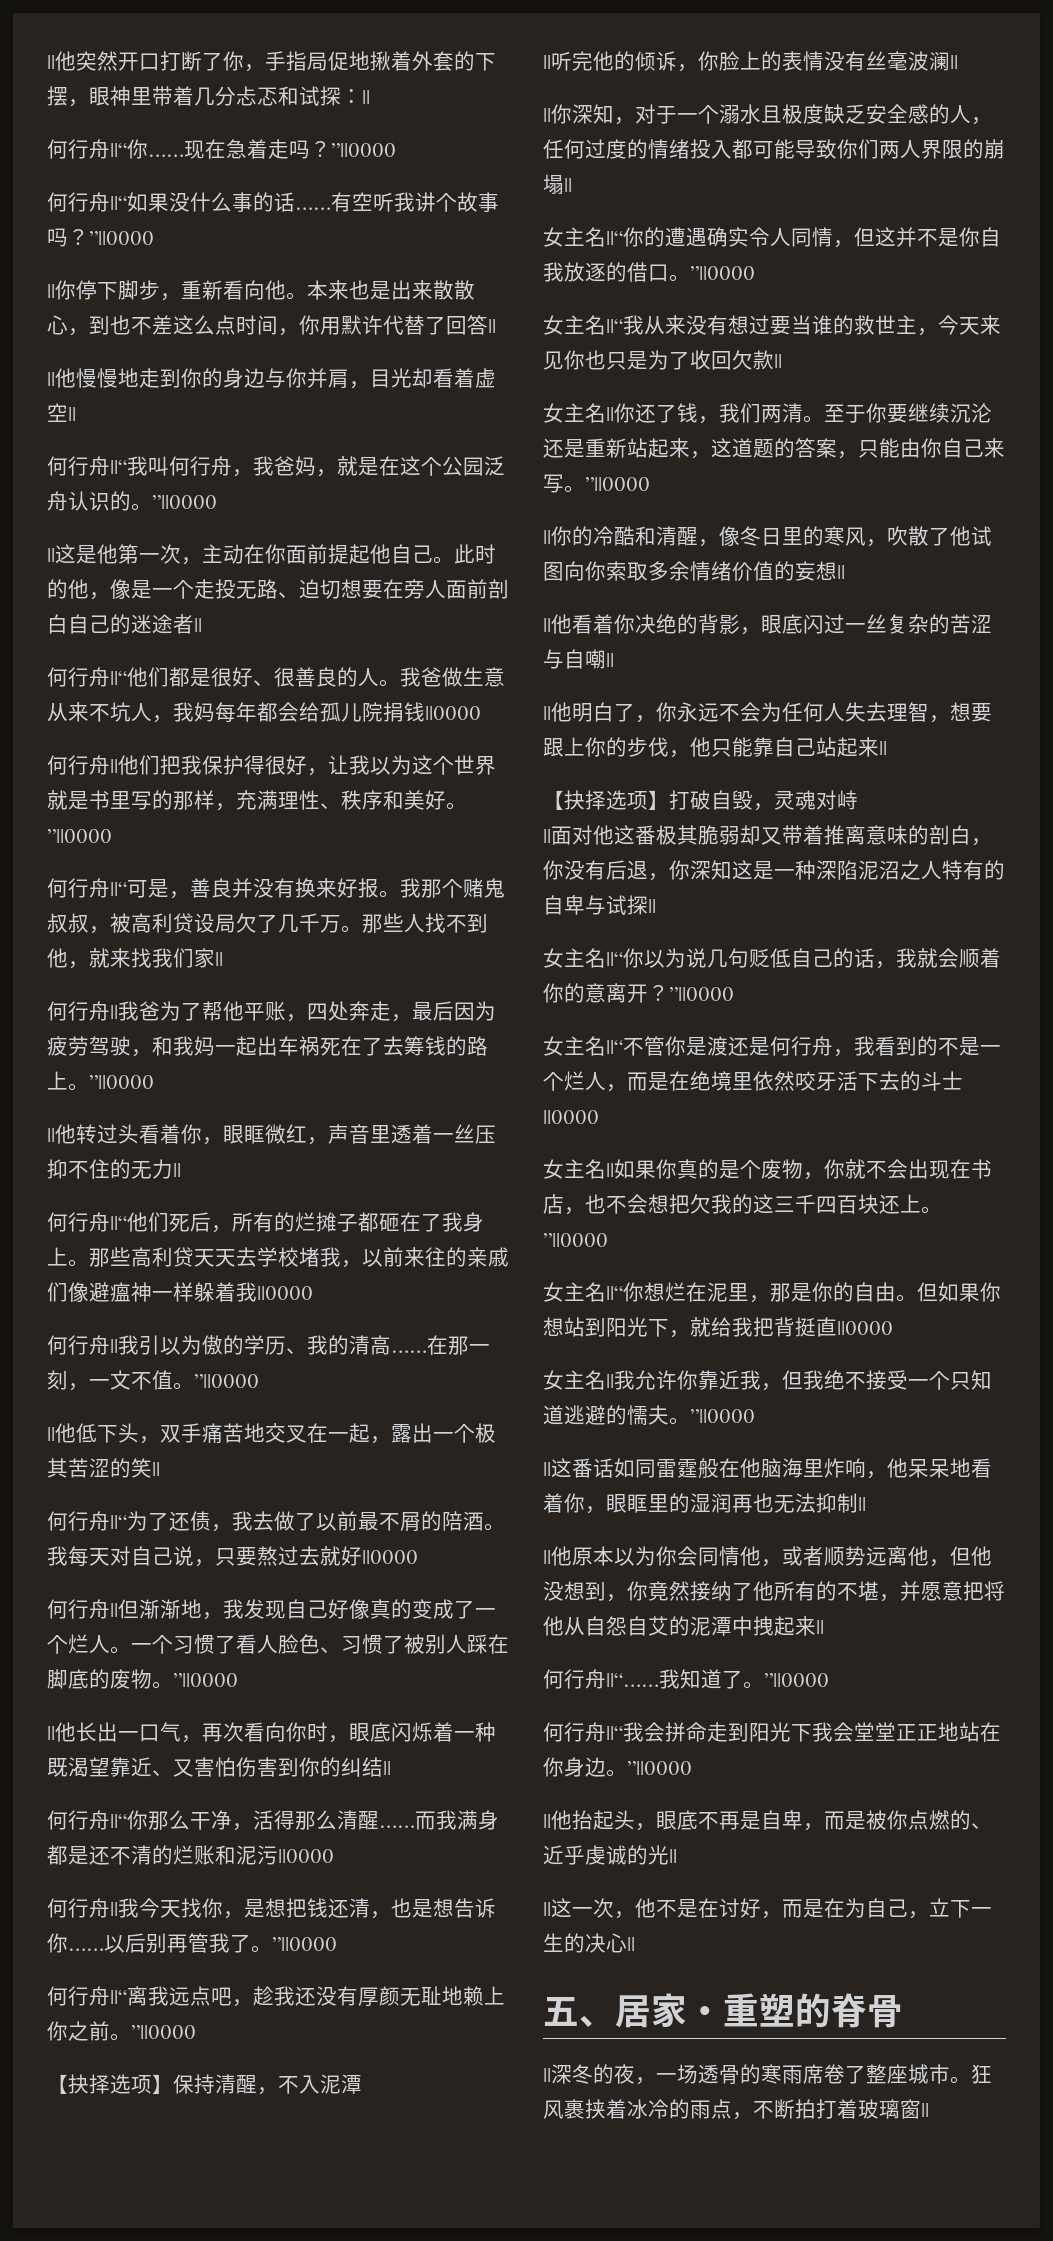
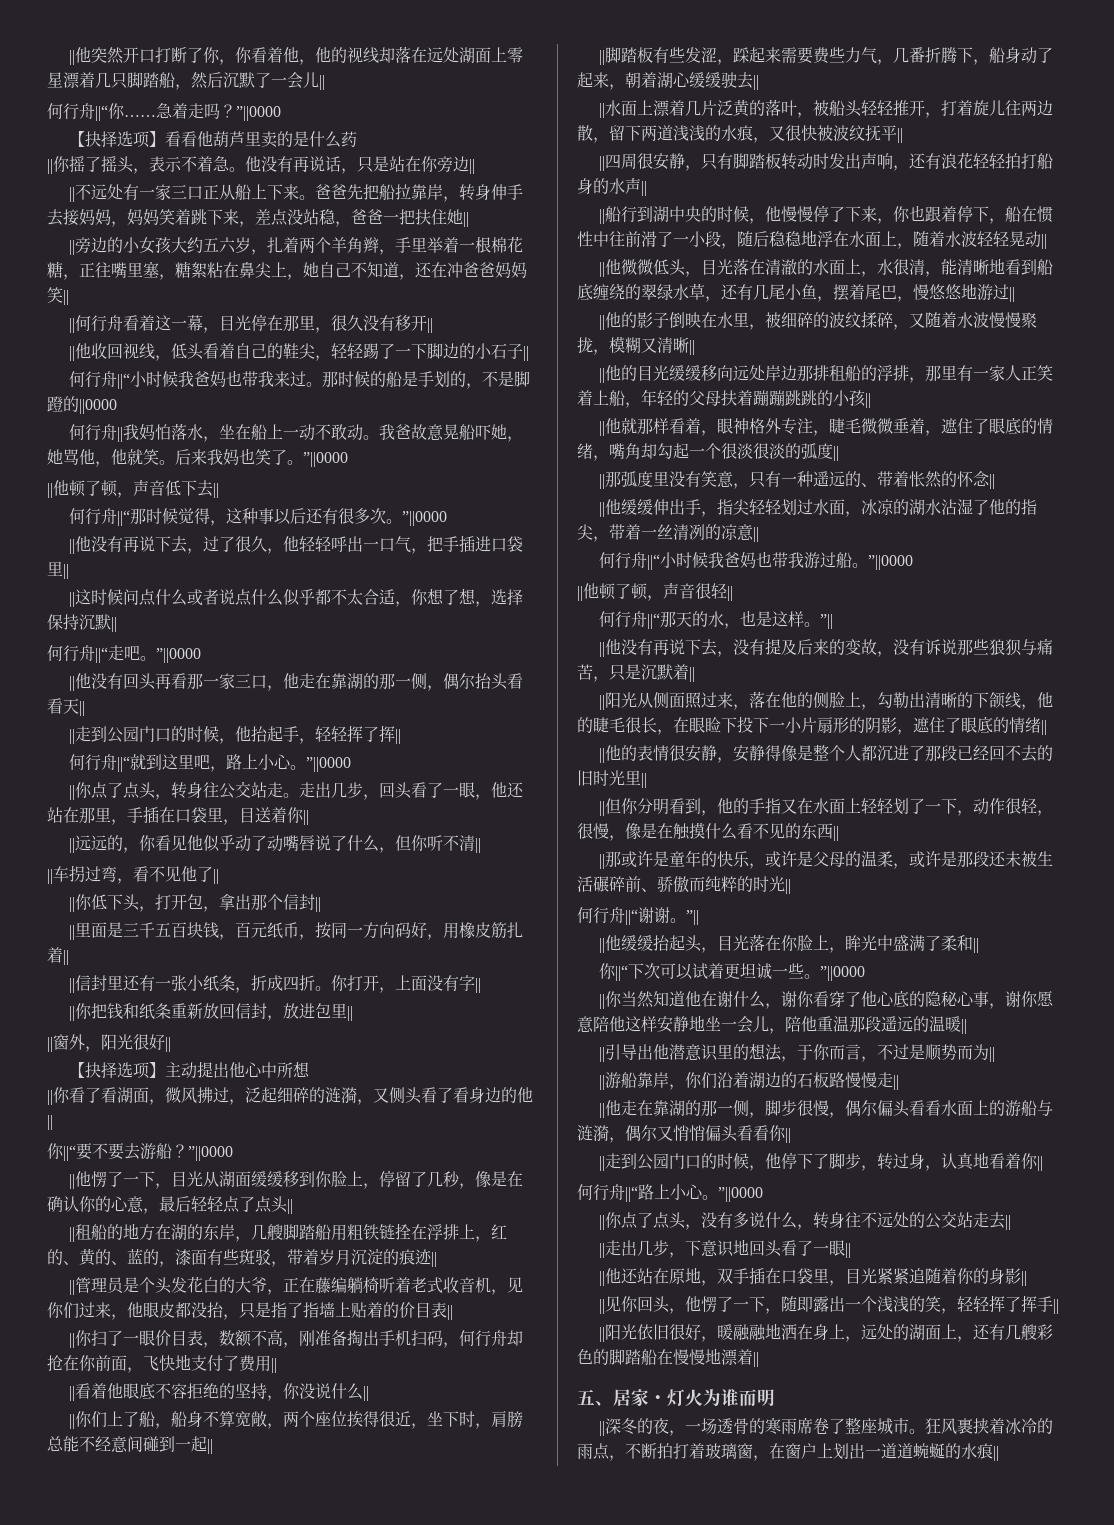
- ||他突然开口打断了你，手指局促地揪着外套的下摆，眼神里带着几分忐忑和试探：||
+ ||他突然开口打断了你，你看着他，他的视线却落在远处湖面上零星漂着几只脚踏船，然后沉默了一会儿||
- 现在急着走吗？”||0000
+ 急着走吗？”||0000
- 何行舟||“如果没什么事的话……有空听我讲个故事吗？”||0000
- ||你停下脚步，重新看向他。本来也是出来散散心，到也不差这么点时间，你用默许代替了回答||
- ||他慢慢地走到你的身边与你并肩，目光却看着虚空||
- 何行舟||“我叫何行舟，我爸妈，就是在这个公园泛舟认识的。”||0000
- ||这是他第一次，主动在你面前提起他自己。此时的他，像是一个走投无路、迫切想要在旁人面前剖白自己的迷途者||
- 何行舟||“他们都是很好、很善良的人。我爸做生意从来不坑人，我妈每年都会给孤儿院捐钱||0000
- 何行舟||他们把我保护得很好，让我以为这个世界就是书里写的那样，充满理性、秩序和美好。”||0000
- 何行舟||“可是，善良并没有换来好报。我那个赌鬼叔叔，被高利贷设局欠了几千万。那些人找不到他，就来找我们家||
- 何行舟||我爸为了帮他平账，四处奔走，最后因为疲劳驾驶，和我妈一起出车祸死在了去筹钱的路上。”||0000
- ||他转过头看着你，眼眶微红，声音里透着一丝压抑不住的无力||
- 何行舟||“他们死后，所有的烂摊子都砸在了我身上。那些高利贷天天去学校堵我，以前来往的亲戚们像避瘟神一样躲着我||0000
- 何行舟||我引以为傲的学历、我的清高……在那一刻，一文不值。”||0000
- ||他低下头，双手痛苦地交叉在一起，露出一个极其苦涩的笑||
- 何行舟||“为了还债，我去做了以前最不屑的陪酒。我每天对自己说，只要熬过去就好||0000
- 何行舟||但渐渐地，我发现自己好像真的变成了一个烂人。一个习惯了看人脸色、习惯了被别人踩在脚底的废物。”||0000
- ||他长出一口气，再次看向你时，眼底闪烁着一种既渴望靠近、又害怕伤害到你的纠结||
- 何行舟||“你那么干净，活得那么清醒……而我满身都是还不清的烂账和泥污||0000
- 何行舟||我今天找你，是想把钱还清，也是想告诉你……以后别再管我了。”||0000
- 何行舟||“离我远点吧，趁我还没有厚颜无耻地赖上你之前。”||0000
- 【抉择选项】保持清醒，不入泥潭
- ||听完他的倾诉，你脸上的表情没有丝毫波澜||
- ||你深知，对于一个溺水且极度缺乏安全感的人，任何过度的情绪投入都可能导致你们两人界限的崩塌||
- 女主名||“你的遭遇确实令人同情，但这并不是你自我放逐的借口。”||0000
- 女主名||“我从来没有想过要当谁的救世主，今天来见你也只是为了收回欠款||
- 女主名||你还了钱，我们两清。至于你要继续沉沦还是重新站起来，这道题的答案，只能由你自己来写。”||0000
- ||你的冷酷和清醒，像冬日里的寒风，吹散了他试图向你索取多余情绪价值的妄想||
- ||他看着你决绝的背影，眼底闪过一丝复杂的苦涩与自嘲||
- ||他明白了，你永远不会为任何人失去理智，想要跟上你的步伐，他只能靠自己站起来||
- 【抉择选项】打破自毁，灵魂对峙
- ||面对他这番极其脆弱却又带着推离意味的剖白，你没有后退，你深知这是一种深陷泥沼之人特有的自卑与试探||
- 女主名||“你以为说几句贬低自己的话，我就会顺着你的意离开？”||0000
- 女主名||“不管你是渡还是何行舟，我看到的不是一个烂人，而是在绝境里依然咬牙活下去的斗士||0000
- 女主名||如果你真的是个废物，你就不会出现在书店，也不会想把欠我的这三千四百块还上。”||0000
- 女主名||“你想烂在泥里，那是你的自由。但如果你想站到阳光下，就给我把背挺直||0000
- 女主名||我允许你靠近我，但我绝不接受一个只知道逃避的懦夫。”||0000
- ||这番话如同雷霆般在他脑海里炸响，他呆呆地看着你，眼眶里的湿润再也无法抑制||
- ||他原本以为你会同情他，或者顺势远离他，但他没想到，你竟然接纳了他所有的不堪，并愿意把将他从自怨自艾的泥潭中拽起来||
- 何行舟||“……我知道了。”||0000
- 何行舟||“我会拼命走到阳光下我会堂堂正正地站在你身边。”||0000
- ||他抬起头，眼底不再是自卑，而是被你点燃的、近乎虔诚的光||
- ||这一次，他不是在讨好，而是在为自己，立下一生的决心||
+ 【抉择选项】看看他葫芦里卖的是什么药
+ ||你摇了摇头，表示不着急。他没有再说话，只是站在你旁边||
+ ||不远处有一家三口正从船上下来。爸爸先把船拉靠岸，转身伸手去接妈妈，妈妈笑着跳下来，差点没站稳，爸爸一把扶住她||
+ ||旁边的小女孩大约五六岁，扎着两个羊角辫，手里举着一根棉花糖，正往嘴里塞，糖絮粘在鼻尖上，她自己不知道，还在冲爸爸妈妈笑||
+ ||何行舟看着这一幕，目光停在那里，很久没有移开||
+ ||他收回视线，低头看着自己的鞋尖，轻轻踢了一下脚边的小石子||
+ 何行舟||“小时候我爸妈也带我来过。那时候的船是手划的，不是脚蹬的||0000
+ 何行舟||我妈怕落水，坐在船上一动不敢动。我爸故意晃船吓她，她骂他，他就笑。后来我妈也笑了。”||0000
+ ||他顿了顿，声音低下去||
+ 何行舟||“那时候觉得，这种事以后还有很多次。”||0000
+ ||他没有再说下去，过了很久，他轻轻呼出一口气，把手插进口袋里||
+ ||这时候问点什么或者说点什么似乎都不太合适，你想了想，选择保持沉默||
+ 何行舟||“走吧。”||0000
+ ||他没有回头再看那一家三口，他走在靠湖的那一侧，偶尔抬头看看天||
+ ||走到公园门口的时候，他抬起手，轻轻挥了挥||
+ 何行舟||“就到这里吧，路上小心。”||0000
+ ||你点了点头，转身往公交站走。走出几步，回头看了一眼，他还站在那里，手插在口袋里，目送着你||
+ ||远远的，你看见他似乎动了动嘴唇说了什么，但你听不清||
+ ||车拐过弯，看不见他了||
+ ||你低下头，打开包，拿出那个信封||
+ ||里面是三千五百块钱，百元纸币，按同一方向码好，用橡皮筋扎着||
+ ||信封里还有一张小纸条，折成四折。你打开，上面没有字||
+ ||你把钱和纸条重新放回信封，放进包里||
+ ||窗外，阳光很好||
+ 【抉择选项】主动提出他心中所想
+ ||你看了看湖面，微风拂过，泛起细碎的涟漪，又侧头看了看身边的他||
+ 你||“要不要去游船？”||0000
+ ||他愣了一下，目光从湖面缓缓移到你脸上，停留了几秒，像是在确认你的心意，最后轻轻点了点头||
+ ||租船的地方在湖的东岸，几艘脚踏船用粗铁链拴在浮排上，红的、黄的、蓝的，漆面有些斑驳，带着岁月沉淀的痕迹||
+ ||管理员是个头发花白的大爷，正在藤编躺椅听着老式收音机，见你们过来，他眼皮都没抬，只是指了指墙上贴着的价目表||
+ ||你扫了一眼价目表，数额不高，刚准备掏出手机扫码，何行舟却抢在你前面，飞快地支付了费用||
+ ||看着他眼底不容拒绝的坚持，你没说什么||
+ ||你们上了船，船身不算宽敞，两个座位挨得很近，坐下时，肩膀总能不经意间碰到一起||
+ ||脚踏板有些发涩，踩起来需要费些力气，几番折腾下，船身动了起来，朝着湖心缓缓驶去||
+ ||水面上漂着几片泛黄的落叶，被船头轻轻推开，打着旋儿往两边散，留下两道浅浅的水痕，又很快被波纹抚平||
+ ||四周很安静，只有脚踏板转动时发出声响，还有浪花轻轻拍打船身的水声||
+ ||船行到湖中央的时候，他慢慢停了下来，你也跟着停下，船在惯性中往前滑了一小段，随后稳稳地浮在水面上，随着水波轻轻晃动||
+ ||他微微低头，目光落在清澈的水面上，水很清，能清晰地看到船底缠绕的翠绿水草，还有几尾小鱼，摆着尾巴，慢悠悠地游过||
+ ||他的影子倒映在水里，被细碎的波纹揉碎，又随着水波慢慢聚拢，模糊又清晰||
+ ||他的目光缓缓移向远处岸边那排租船的浮排，那里有一家人正笑着上船，年轻的父母扶着蹦蹦跳跳的小孩||
+ ||他就那样看着，眼神格外专注，睫毛微微垂着，遮住了眼底的情绪，嘴角却勾起一个很淡很淡的弧度||
+ ||那弧度里没有笑意，只有一种遥远的、带着怅然的怀念||
+ ||他缓缓伸出手，指尖轻轻划过水面，冰凉的湖水沾湿了他的指尖，带着一丝清冽的凉意||
+ 何行舟||“小时候我爸妈也带我游过船。”||0000
+ ||他顿了顿，声音很轻||
+ 何行舟||“那天的水，也是这样。”||
+ ||他没有再说下去，没有提及后来的变故，没有诉说那些狼狈与痛苦，只是沉默着||
+ ||阳光从侧面照过来，落在他的侧脸上，勾勒出清晰的下颌线，他的睫毛很长，在眼睑下投下一小片扇形的阴影，遮住了眼底的情绪||
+ ||他的表情很安静，安静得像是整个人都沉进了那段已经回不去的旧时光里||
+ ||但你分明看到，他的手指又在水面上轻轻划了一下，动作很轻，很慢，像是在触摸什么看不见的东西||
+ ||那或许是童年的快乐，或许是父母的温柔，或许是那段还未被生活碾碎前、骄傲而纯粹的时光||
+ 何行舟||“谢谢。”||
+ ||他缓缓抬起头，目光落在你脸上，眸光中盛满了柔和||
+ 你||“下次可以试着更坦诚一些。”||0000
+ ||你当然知道他在谢什么，谢你看穿了他心底的隐秘心事，谢你愿意陪他这样安静地坐一会儿，陪他重温那段遥远的温暖||
+ ||引导出他潜意识里的想法，于你而言，不过是顺势而为||
+ ||游船靠岸，你们沿着湖边的石板路慢慢走||
+ ||他走在靠湖的那一侧，脚步很慢，偶尔偏头看看水面上的游船与涟漪，偶尔又悄悄偏头看看你||
+ ||走到公园门口的时候，他停下了脚步，转过身，认真地看着你||
+ 何行舟||“路上小心。”||0000
+ ||你点了点头，没有多说什么，转身往不远处的公交站走去||
+ ||走出几步，下意识地回头看了一眼||
+ ||他还站在原地，双手插在口袋里，目光紧紧追随着你的身影||
+ ||见你回头，他愣了一下，随即露出一个浅浅的笑，轻轻挥了挥手||
+ ||阳光依旧很好，暖融融地洒在身上，远处的湖面上，还有几艘彩色的脚踏船在慢慢地漂着||
- 五、居家・重塑的脊骨
+ 五、居家・灯火为谁而明
- 狂风裹挟着冰冷的雨点，不断拍打着玻璃窗||
+ 狂风裹挟着冰冷的雨点，不断拍打着玻璃窗，在窗户上划出一道道蜿蜒的水痕||

